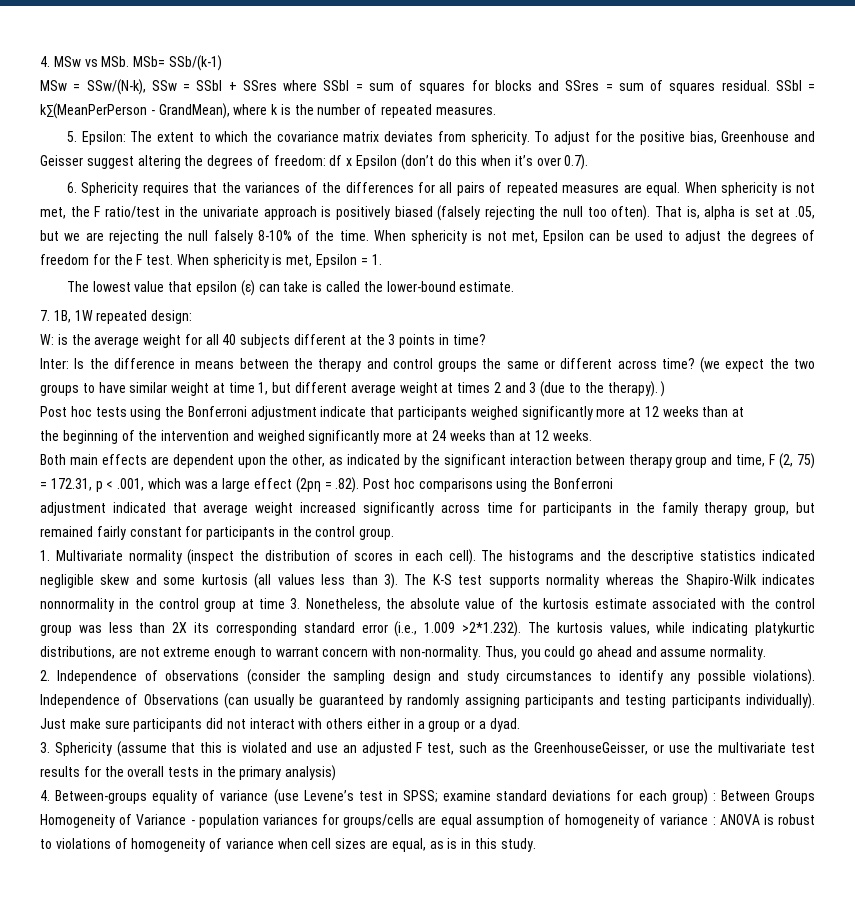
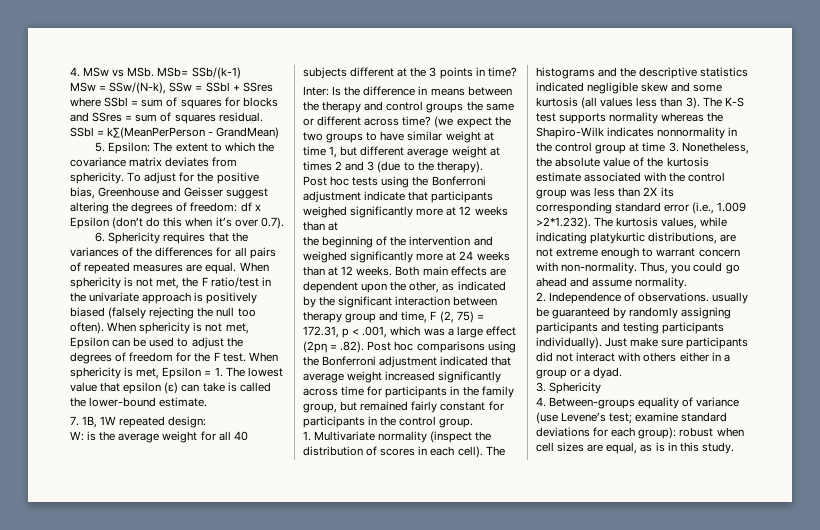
- SSbl = k∑(MeanPerPerson - GrandMean), where k is the number of repeated measures.
+ SSbl = k∑(MeanPerPerson - GrandMean)
- That is, alpha is set at .05, but we are rejecting the null falsely 8-10% of the time.
- When sphericity is met, Epsilon = 1.
- The lowest value that epsilon (ε) can take is called the lower-bound estimate.
+ When sphericity is met, Epsilon = 1. The lowest value that epsilon (ε) can take is called the lower-bound estimate.
- (we expect the two groups to have similar weight at time 1, but different average weight at times 2 and 3 (due to the therapy). )
+ (we expect the two groups to have similar weight at time 1, but different average weight at times 2 and 3 (due to the therapy).
- the beginning of the intervention and weighed significantly more at 24 weeks than at 12 weeks.
- Both main effects are dependent upon the other, as indicated by the significant interaction between therapy group and time, F (2, 75) = 172.31, p < .001, which was a large effect (2pη = .82). Post hoc comparisons using the Bonferroni
- adjustment indicated that average weight increased significantly across time for participants in the family therapy group, but remained fairly constant for participants in the control group.
+ the beginning of the intervention and weighed significantly more at 24 weeks than at 12 weeks. Both main effects are dependent upon the other, as indicated by the significant interaction between therapy group and time, F (2, 75) = 172.31, p < .001, which was a large effect (2pη = .82). Post hoc comparisons using the Bonferroni adjustment indicated that average weight increased significantly across time for participants in the family group, but remained fairly constant for participants in the control group.
- 2. Independence of observations (consider the sampling design and study circumstances to identify any possible violations). Independence of Observations (can usually be guaranteed by randomly assigning participants and testing participants individually).
+ 2. Independence of observations. usually be guaranteed by randomly assigning participants and testing participants individually).
- 3. Sphericity (assume that this is violated and use an adjusted F test, such as the GreenhouseGeisser, or use the multivariate test results for the overall tests in the primary analysis)
+ 3. Sphericity
- 4. Between-groups equality of variance (use Levene’s test in SPSS; examine standard deviations for each group) : Between Groups Homogeneity of Variance - population variances for groups/cells are equal assumption of homogeneity of variance : ANOVA is robust to violations of homogeneity of variance when cell sizes are equal, as is in this study.
+ 4. Between-groups equality of variance (use Levene’s test; examine standard deviations for each group): robust when cell sizes are equal, as is in this study.

